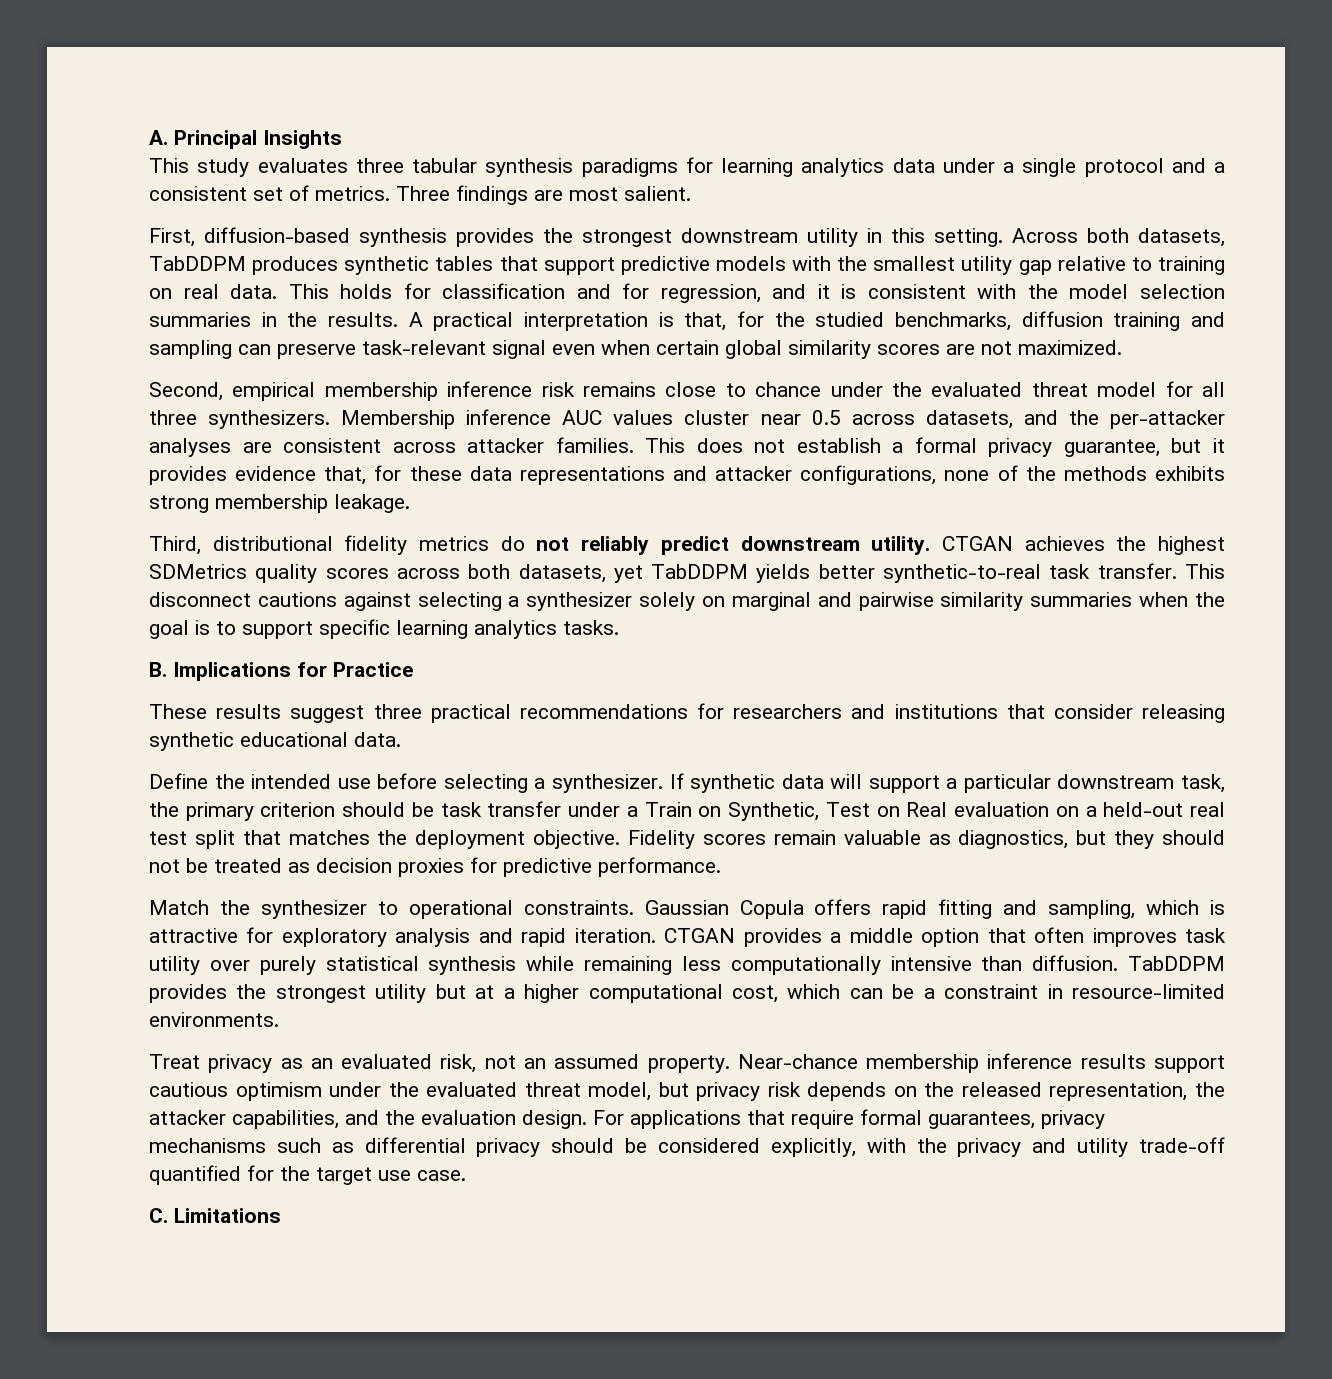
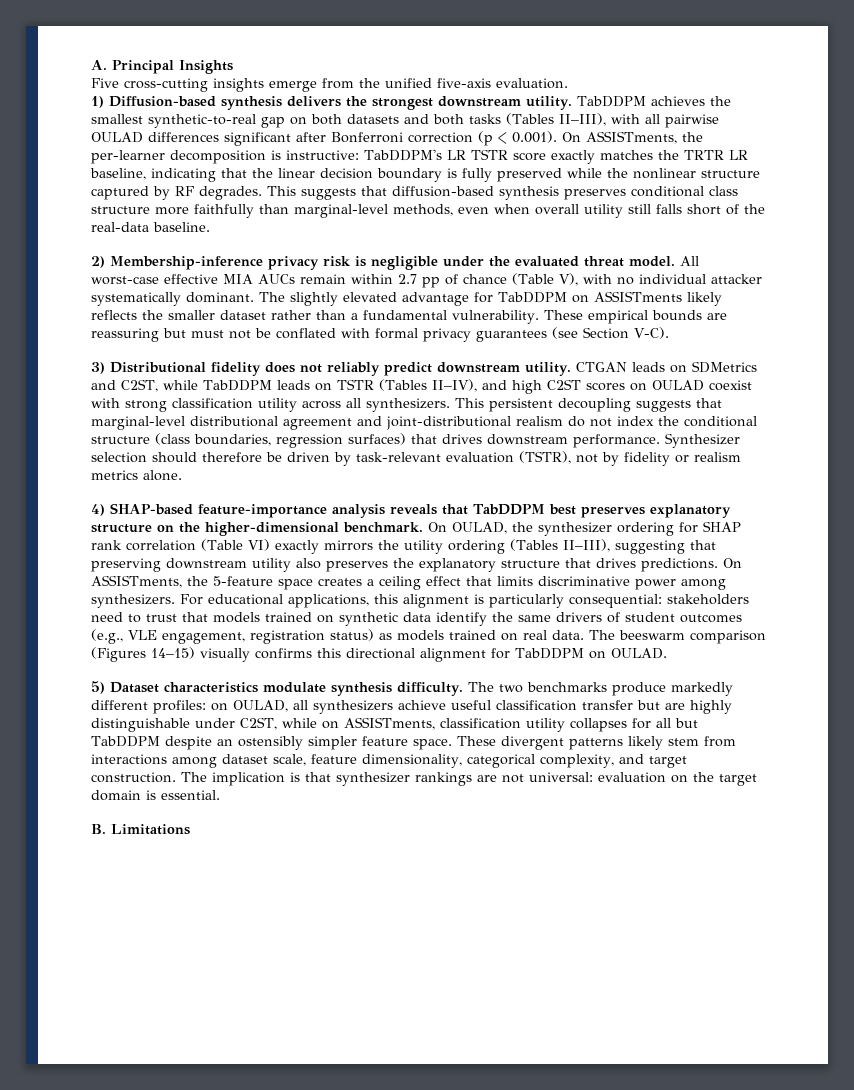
- This study evaluates three tabular synthesis paradigms for learning analytics data under a single protocol and a consistent set of metrics. Three findings are most salient.
- First, diffusion-based synthesis provides the strongest downstream utility in this setting. Across both datasets, TabDDPM produces synthetic tables that support predictive models with the smallest utility gap relative to training on real data. This holds for classification and for regression, and it is consistent with the model selection summaries in the results. A practical interpretation is that, for the studied benchmarks, diffusion training and sampling can preserve task-relevant signal even when certain global similarity scores are not maximized.
- Second, empirical membership inference risk remains close to chance under the evaluated threat model for all three synthesizers. Membership inference AUC values cluster near 0.5 across datasets, and the per-attacker analyses are consistent across attacker families. This does not establish a formal privacy guarantee, but it provides evidence that, for these data representations and attacker configurations, none of the methods exhibits strong membership leakage.
- Third, distributional fidelity metrics do not reliably predict downstream utility.
+ Five cross-cutting insights emerge from the unified five-axis evaluation.
+ 1) Diffusion-based synthesis delivers the strongest downstream utility. TabDDPM achieves the smallest synthetic-to-real gap on both datasets and both tasks (Tables II–III), with all pairwise OULAD differences significant after Bonferroni correction (p < 0.001). On ASSISTments, the per-learner decomposition is instructive: TabDDPM's LR TSTR score exactly matches the TRTR LR baseline, indicating that the linear decision boundary is fully preserved while the nonlinear structure captured by RF degrades. This suggests that diffusion-based synthesis preserves conditional class structure more faithfully than marginal-level methods, even when overall utility still falls short of the real-data baseline.
+ 2) Membership-inference privacy risk is negligible under the evaluated threat model. All worst-case effective MIA AUCs remain within 2.7 pp of chance (Table V), with no individual attacker systematically dominant. The slightly elevated advantage for TabDDPM on ASSISTments likely reflects the smaller dataset rather than a fundamental vulnerability. These empirical bounds are reassuring but must not be conflated with formal privacy guarantees (see Section V-C).
+ 3) Distributional fidelity does not reliably predict downstream utility.
- CTGAN achieves the highest SDMetrics quality scores across both datasets, yet TabDDPM yields better synthetic-to-real task transfer. This disconnect cautions against selecting a synthesizer solely on marginal and pairwise similarity summaries when the goal is to support specific learning analytics tasks.
- B. Implications for Practice
- These results suggest three practical recommendations for researchers and institutions that consider releasing synthetic educational data.
- Define the intended use before selecting a synthesizer. If synthetic data will support a particular downstream task, the primary criterion should be task transfer under a Train on Synthetic, Test on Real evaluation on a held-out real test split that matches the deployment objective. Fidelity scores remain valuable as diagnostics, but they should not be treated as decision proxies for predictive performance.
- Match the synthesizer to operational constraints. Gaussian Copula offers rapid fitting and sampling, which is attractive for exploratory analysis and rapid iteration. CTGAN provides a middle option that often improves task utility over purely statistical synthesis while remaining less computationally intensive than diffusion. TabDDPM provides the strongest utility but at a higher computational cost, which can be a constraint in resource-limited environments.
- Treat privacy as an evaluated risk, not an assumed property. Near-chance membership inference results support cautious optimism under the evaluated threat model, but privacy risk depends on the released representation, the attacker capabilities, and the evaluation design. For applications that require formal guarantees, privacy mechanisms such as differential privacy should be considered explicitly, with the privacy and utility trade-off quantified for the target use case.
- C. Limitations
+ CTGAN leads on SDMetrics and C2ST, while TabDDPM leads on TSTR (Tables II–IV), and high C2ST scores on OULAD coexist with strong classification utility across all synthesizers. This persistent decoupling suggests that marginal-level distributional agreement and joint-distributional realism do not index the conditional structure (class boundaries, regression surfaces) that drives downstream performance. Synthesizer selection should therefore be driven by task-relevant evaluation (TSTR), not by fidelity or realism metrics alone.
+ 4) SHAP-based feature-importance analysis reveals that TabDDPM best preserves explanatory structure on the higher-dimensional benchmark. On OULAD, the synthesizer ordering for SHAP rank correlation (Table VI) exactly mirrors the utility ordering (Tables II–III), suggesting that preserving downstream utility also preserves the explanatory structure that drives predictions. On ASSISTments, the 5-feature space creates a ceiling effect that limits discriminative power among synthesizers. For educational applications, this alignment is particularly consequential: stakeholders need to trust that models trained on synthetic data identify the same drivers of student outcomes (e.g., VLE engagement, registration status) as models trained on real data. The beeswarm comparison (Figures 14–15) visually confirms this directional alignment for TabDDPM on OULAD.
+ 5) Dataset characteristics modulate synthesis difficulty. The two benchmarks produce markedly different profiles: on OULAD, all synthesizers achieve useful classification transfer but are highly distinguishable under C2ST, while on ASSISTments, classification utility collapses for all but TabDDPM despite an ostensibly simpler feature space. These divergent patterns likely stem from interactions among dataset scale, feature dimensionality, categorical complexity, and target construction. The implication is that synthesizer rankings are not universal: evaluation on the target domain is essential.
+ B. Limitations

